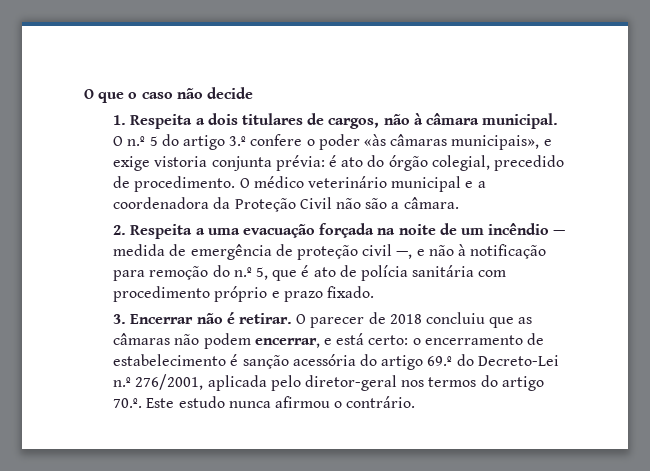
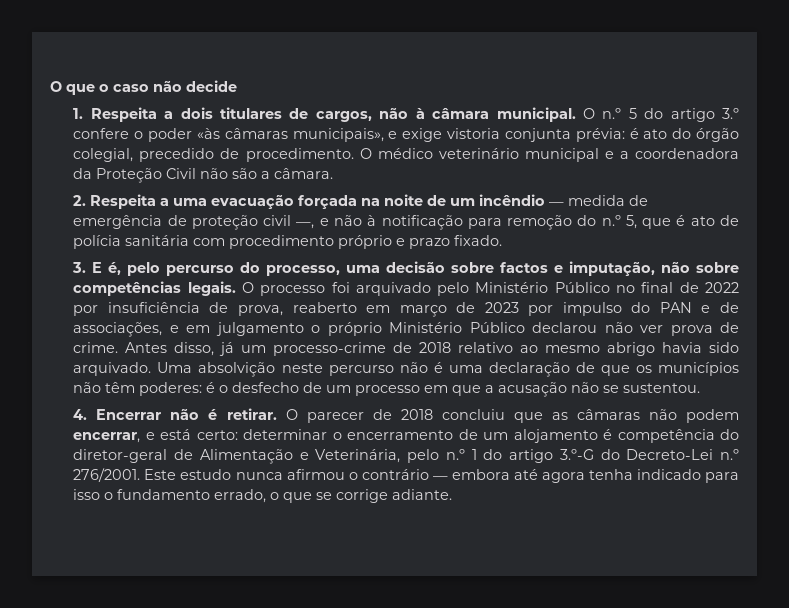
- 3. Encerrar não é retirar.
+ 3. E é, pelo percurso do processo, uma decisão sobre factos e imputação, não sobre competências legais. O processo foi arquivado pelo Ministério Público no final de 2022 por insuficiência de prova, reaberto em março de 2023 por impulso do PAN e de associações, e em julgamento o próprio Ministério Público declarou não ver prova de crime. Antes disso, já um processo-crime de 2018 relativo ao mesmo abrigo havia sido arquivado. Uma absolvição neste percurso não é uma declaração de que os municípios não têm poderes: é o desfecho de um processo em que a acusação não se sustentou.
+ 4. Encerrar não é retirar.
- O parecer de 2018 concluiu que as câmaras não podem encerrar, e está certo: o encerramento de estabelecimento é sanção acessória do artigo 69.º do Decreto-Lei n.º 276/2001, aplicada pelo diretor-geral nos termos do artigo 70.º. Este estudo nunca afirmou o contrário.
+ O parecer de 2018 concluiu que as câmaras não podem encerrar, e está certo: determinar o encerramento de um alojamento é competência do diretor-geral de Alimentação e Veterinária, pelo n.º 1 do artigo 3.º-G do Decreto-Lei n.º 276/2001. Este estudo nunca afirmou o contrário — embora até agora tenha indicado para isso o fundamento errado, o que se corrige adiante.

